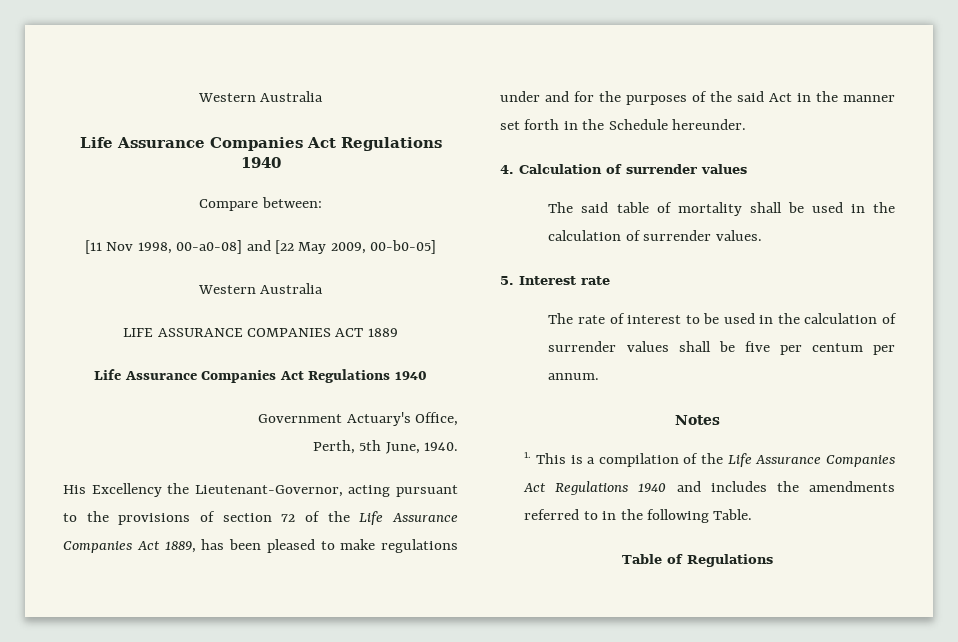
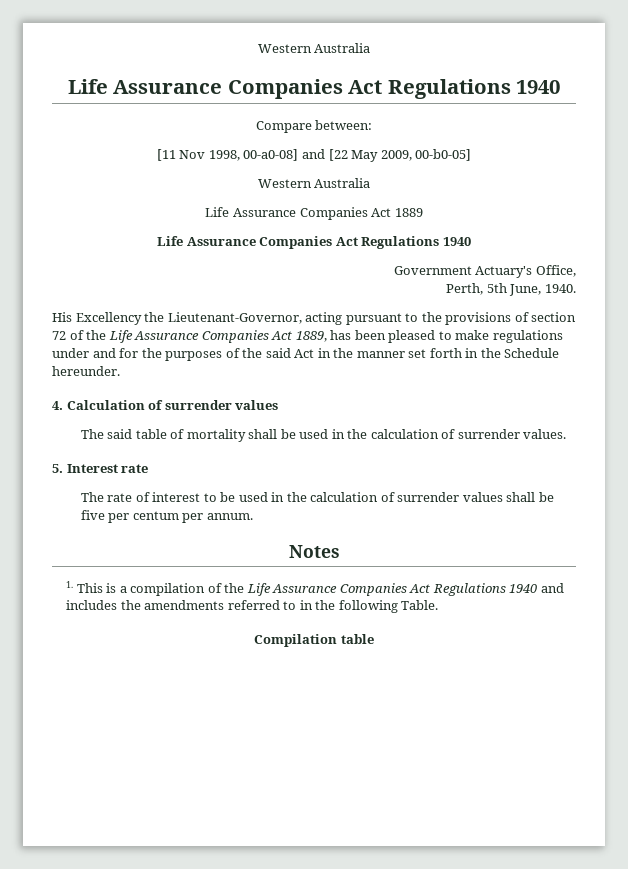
- LIFE ASSURANCE COMPANIES ACT 1889
+ Life Assurance Companies Act 1889
- Table of Regulations
+ Compilation table

